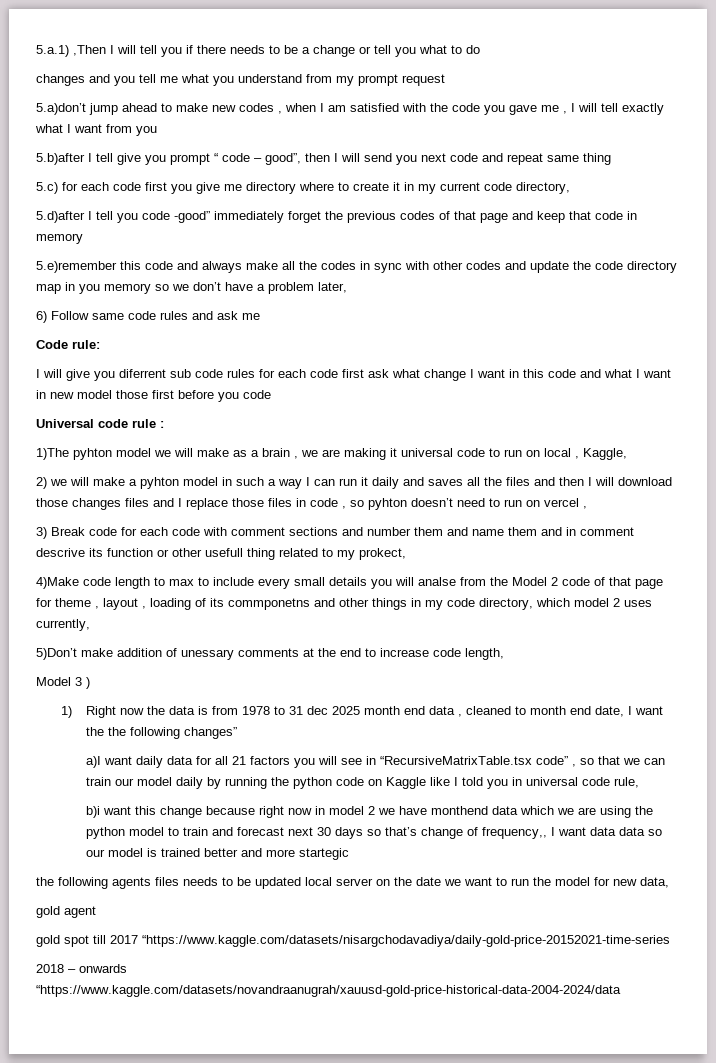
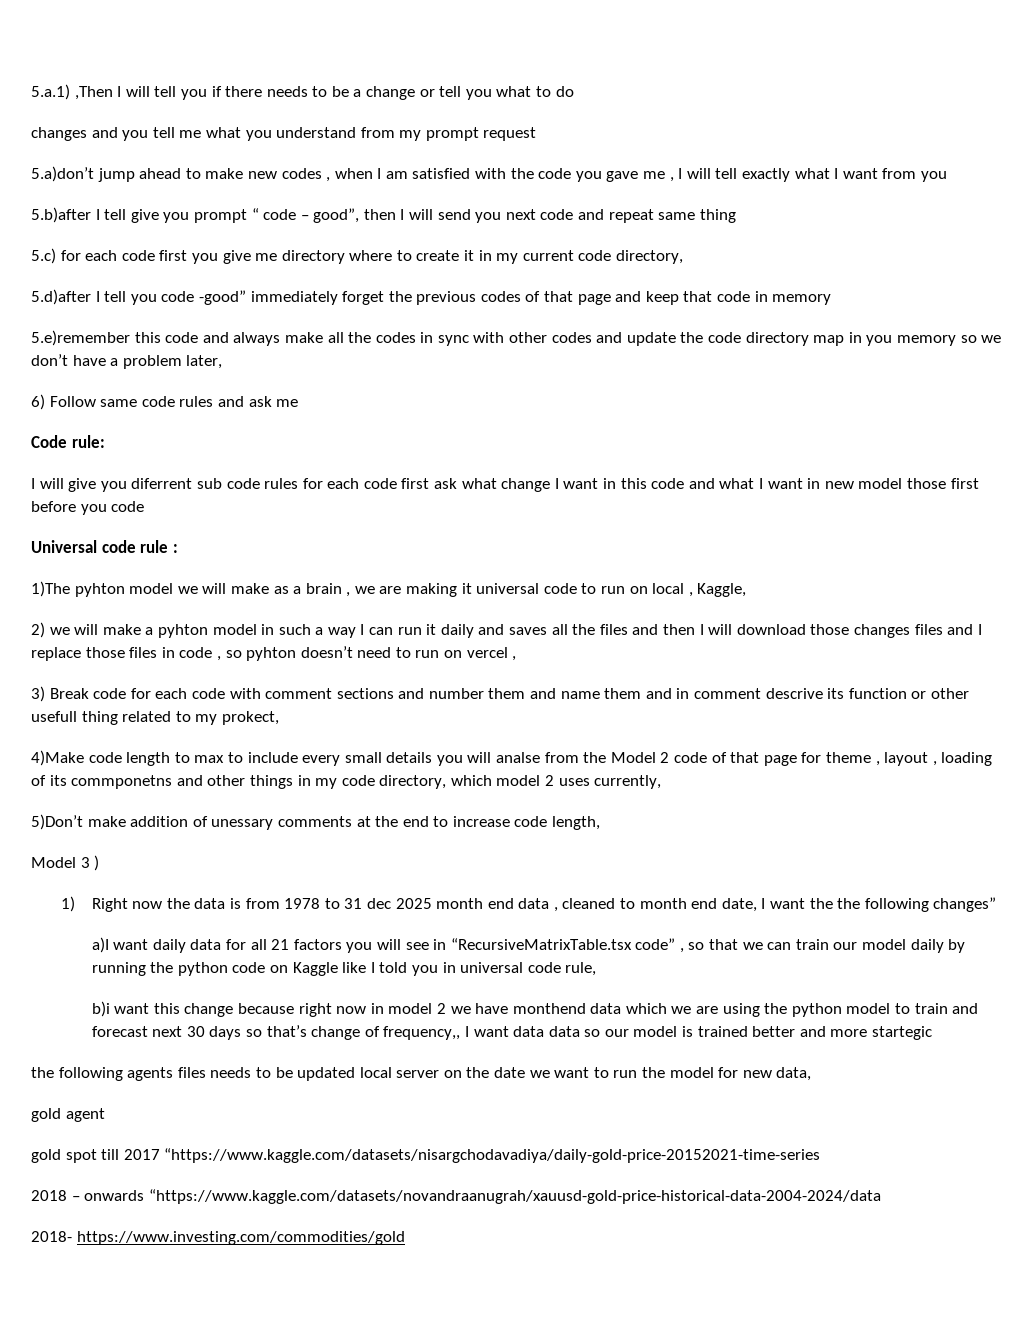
+ 2018- https://www.investing.com/commodities/gold

